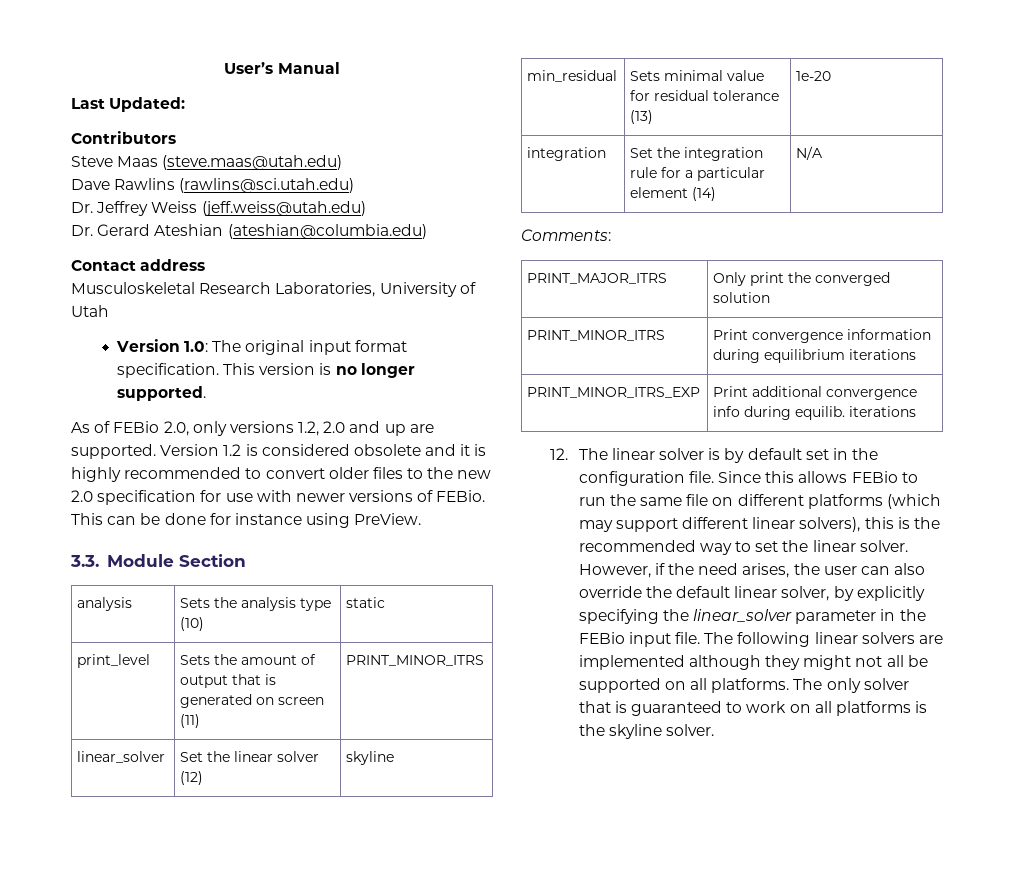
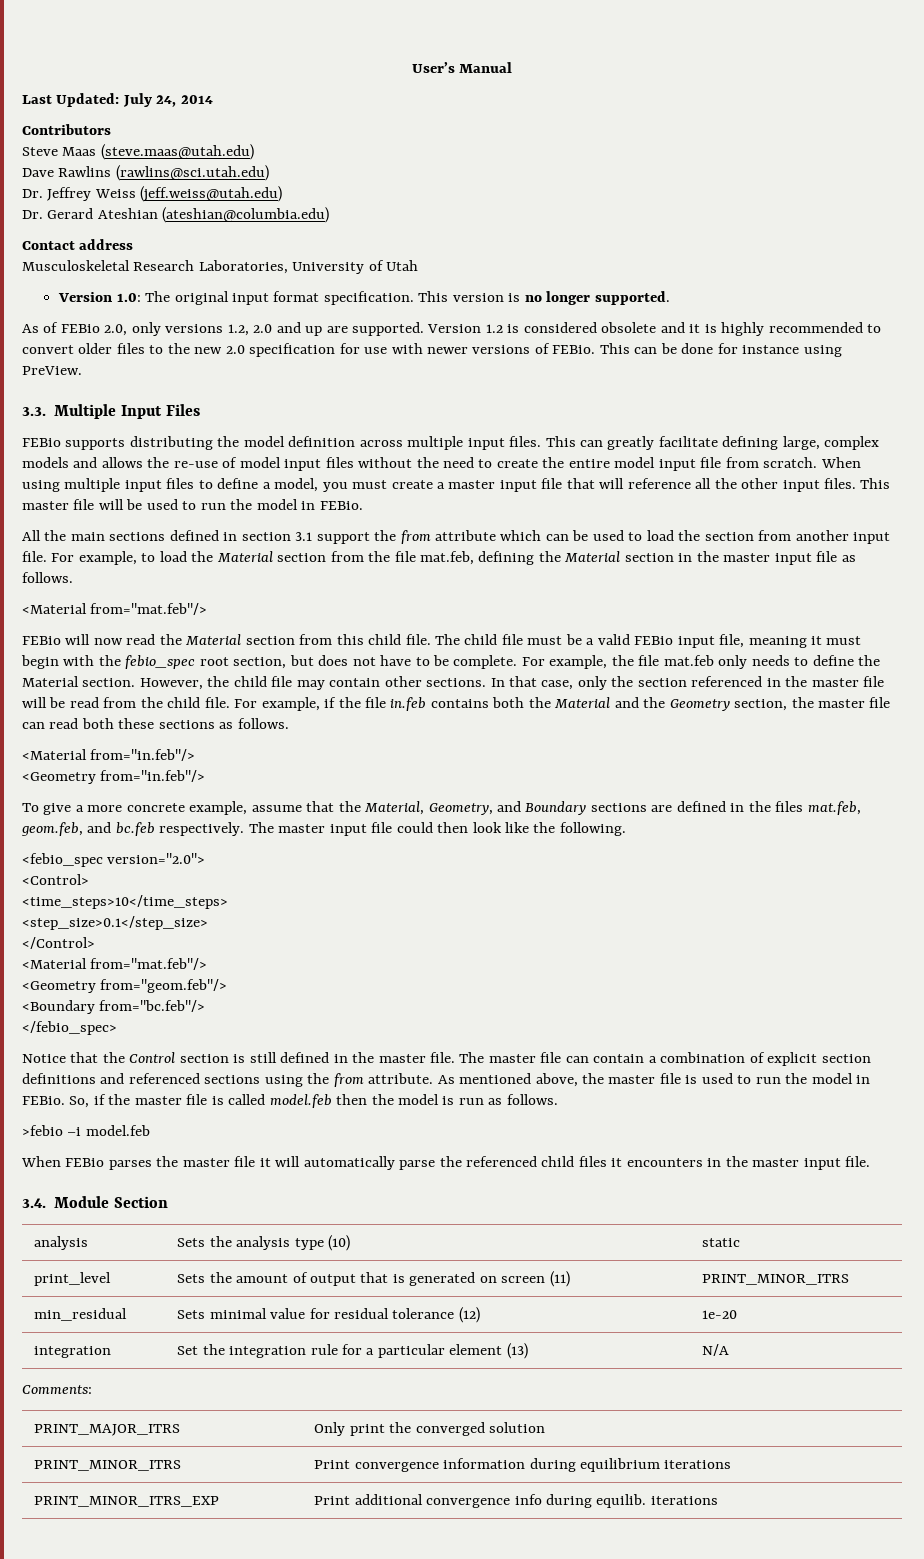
- Last Updated:
+ Last Updated: July 24, 2014
- 3.3. Module Section
+ 3.3. Multiple Input Files
+ FEBio supports distributing the model definition across multiple input files. This can greatly facilitate defining large, complex models and allows the re-use of model input files without the need to create the entire model input file from scratch. When using multiple input files to define a model, you must create a master input file that will reference all the other input files. This master file will be used to run the model in FEBio.
+ All the main sections defined in section 3.1 support the from attribute which can be used to load the section from another input file. For example, to load the Material section from the file mat.feb, defining the Material section in the master input file as follows.
+ <Material from="mat.feb"/>
+ FEBio will now read the Material section from this child file. The child file must be a valid FEBio input file, meaning it must begin with the febio_spec root section, but does not have to be complete. For example, the file mat.feb only needs to define the Material section. However, the child file may contain other sections. In that case, only the section referenced in the master file will be read from the child file. For example, if the file in.feb contains both the Material and the Geometry section, the master file can read both these sections as follows.
+ <Material from="in.feb"/>
+ <Geometry from="in.feb"/>
+ To give a more concrete example, assume that the Material, Geometry, and Boundary sections are defined in the files mat.feb, geom.feb, and bc.feb respectively. The master input file could then look like the following.
+ <febio_spec version="2.0">
+ <Control>
+ <time_steps>10</time_steps>
+ <step_size>0.1</step_size>
+ </Control>
+ <Material from="mat.feb"/>
+ <Geometry from="geom.feb"/>
+ <Boundary from="bc.feb"/>
+ </febio_spec>
+ Notice that the Control section is still defined in the master file. The master file can contain a combination of explicit section definitions and referenced sections using the from attribute. As mentioned above, the master file is used to run the model in FEBio. So, if the master file is called model.feb then the model is run as follows.
+ >febio –i model.feb
+ When FEBio parses the master file it will automatically parse the referenced child files it encounters in the master input file.
+ 3.4. Module Section
- linear_solver | Set the linear solver (12) | skyline
- min_residual | Sets minimal value for residual tolerance (13) | 1e-20
+ min_residual | Sets minimal value for residual tolerance (12) | 1e-20
- integration | Set the integration rule for a particular element (14) | N/A
+ integration | Set the integration rule for a particular element (13) | N/A
- 12. The linear solver is by default set in the configuration file. Since this allows FEBio to run the same file on different platforms (which may support different linear solvers), this is the recommended way to set the linear solver. However, if the need arises, the user can also override the default linear solver, by explicitly specifying the linear_solver parameter in the FEBio input file. The following linear solvers are implemented although they might not all be supported on all platforms. The only solver that is guaranteed to work on all platforms is the skyline solver.

